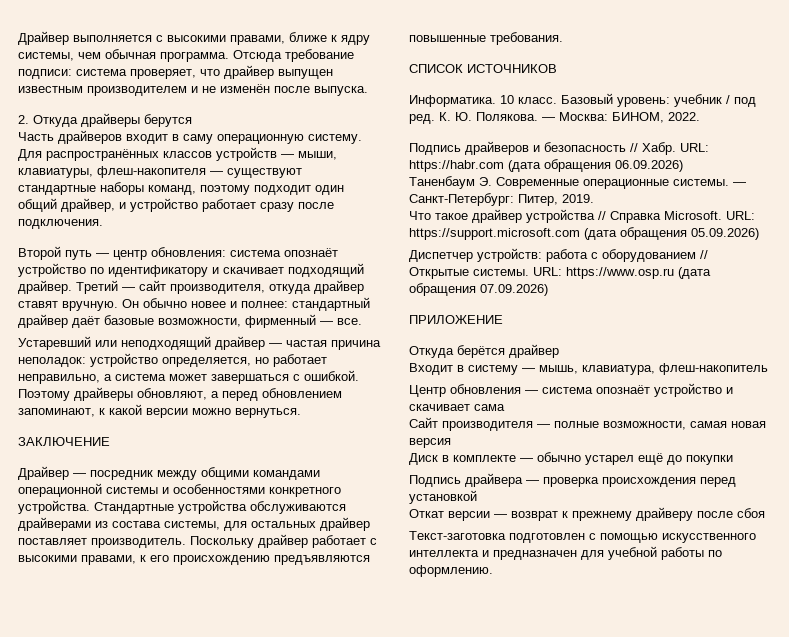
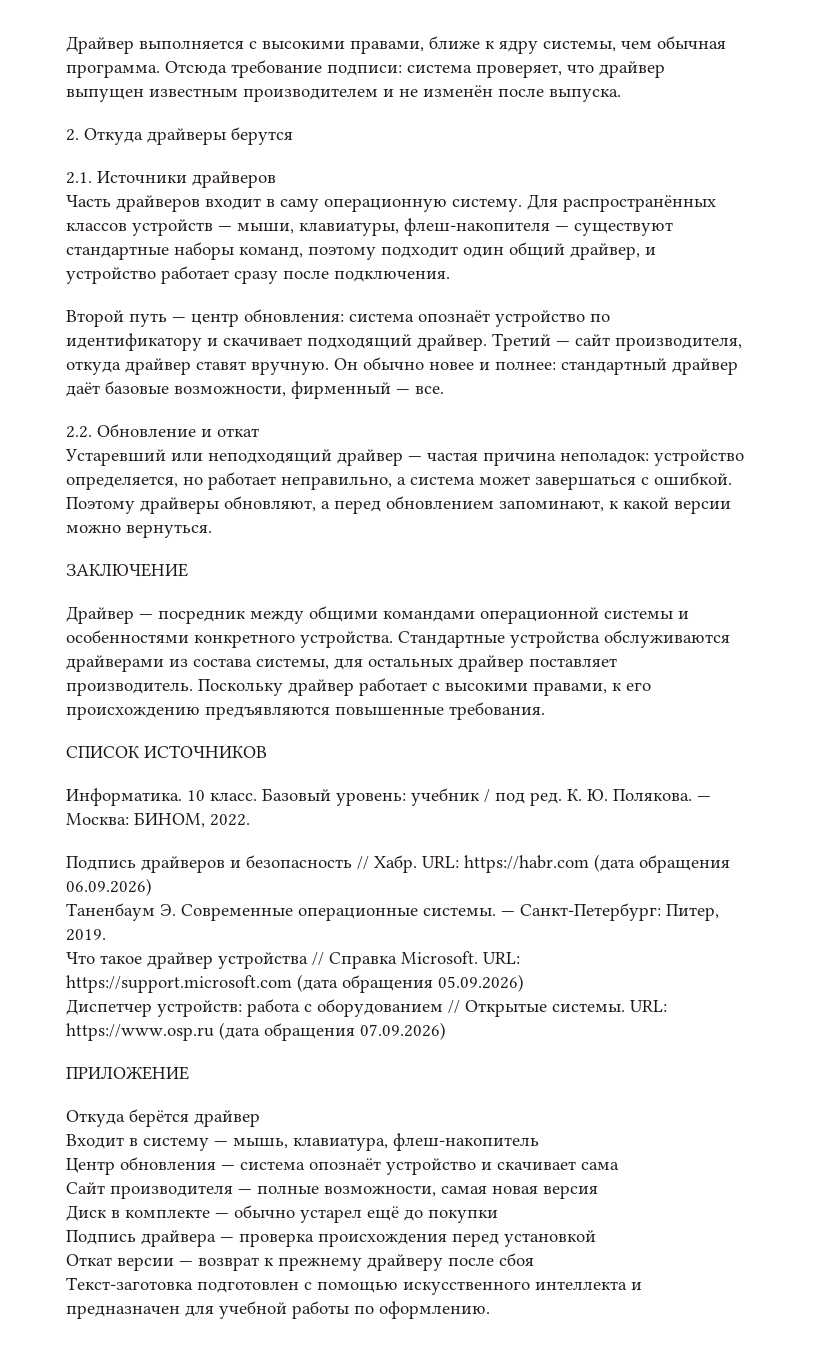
+ 2.1. Источники драйверов
+ 2.2. Обновление и откат

